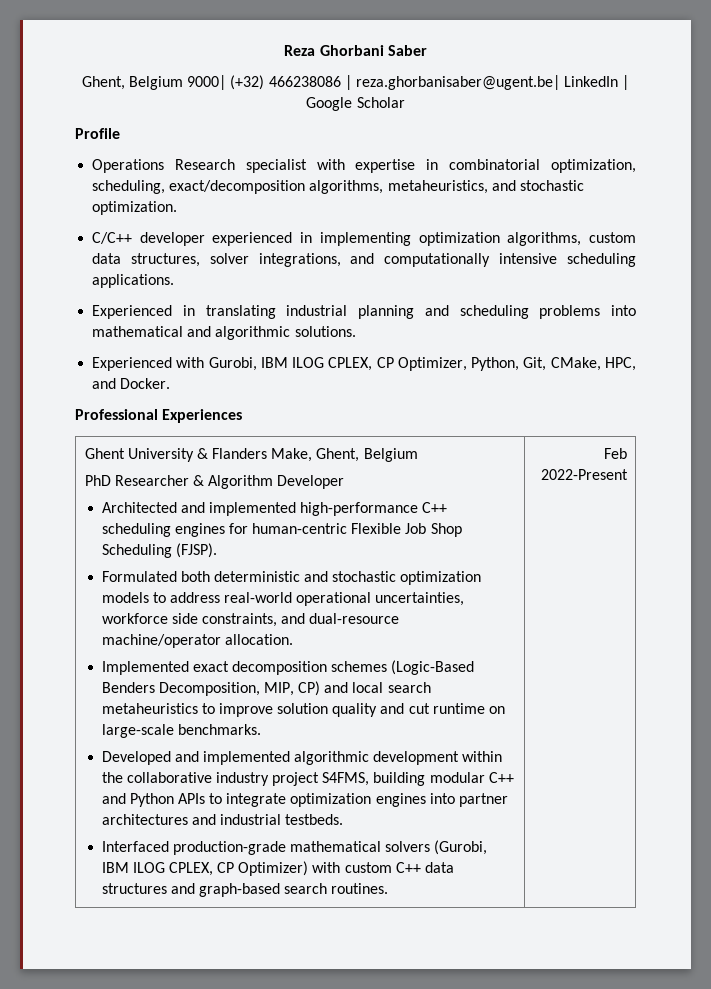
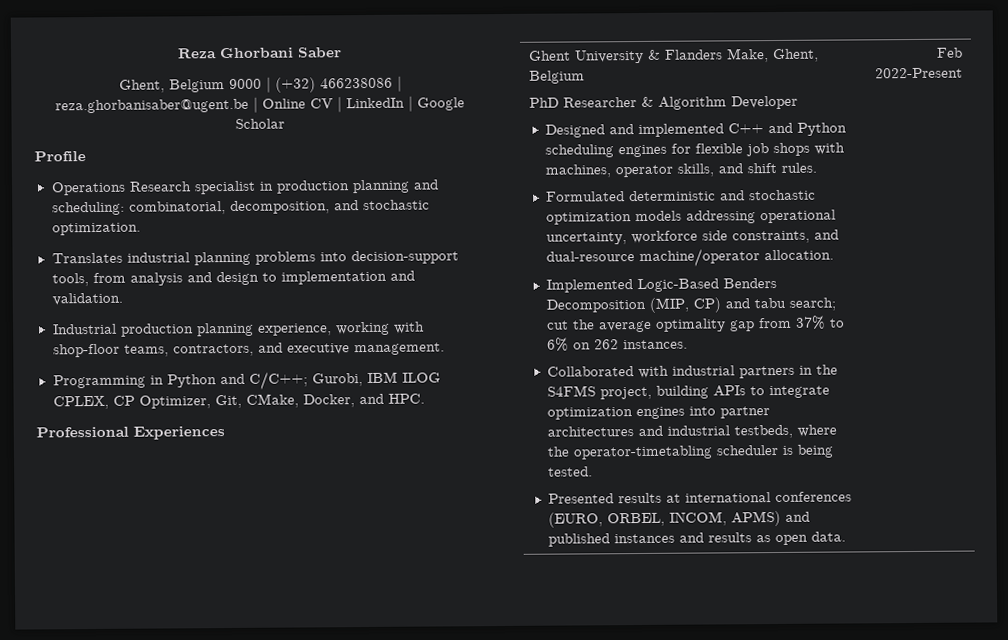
- Ghent, Belgium 9000| (+32) 466238086 | reza.ghorbanisaber@ugent.be| LinkedIn | Google Scholar
+ Ghent, Belgium 9000 | (+32) 466238086 | reza.ghorbanisaber@ugent.be | Online CV | LinkedIn | Google Scholar
- Operations Research specialist with expertise in combinatorial optimization, scheduling, exact/decomposition algorithms, metaheuristics, and stochastic optimization.
- C/C++ developer experienced in implementing optimization algorithms, custom data structures, solver integrations, and computationally intensive scheduling applications.
- Experienced in translating industrial planning and scheduling problems into mathematical and algorithmic solutions.
- Experienced with Gurobi, IBM ILOG CPLEX, CP Optimizer, Python, Git, CMake, HPC, and Docker.
+ Operations Research specialist in production planning and scheduling: combinatorial, decomposition, and stochastic optimization.
+ Translates industrial planning problems into decision-support tools, from analysis and design to implementation and validation.
+ Industrial production planning experience, working with shop-floor teams, contractors, and executive management.
+ Programming in Python and C/C++; Gurobi, IBM ILOG CPLEX, CP Optimizer, Git, CMake, Docker, and HPC.
- Architected and implemented high-performance C++ scheduling engines for human-centric Flexible Job Shop Scheduling (FJSP).
+ Designed and implemented C++ and Python scheduling engines for flexible job shops with machines, operator skills, and shift rules.
- Formulated both deterministic and stochastic optimization models to address real-world operational uncertainties, workforce side constraints, and dual-resource machine/operator allocation.
+ Formulated deterministic and stochastic optimization models addressing operational uncertainty, workforce side constraints, and dual-resource machine/operator allocation.
- Implemented exact decomposition schemes (Logic-Based Benders Decomposition, MIP, CP) and local search metaheuristics to improve solution quality and cut runtime on large-scale benchmarks.
- Developed and implemented algorithmic development within the collaborative industry project S4FMS, building modular C++ and Python APIs to integrate optimization engines into partner architectures and industrial testbeds.
- Interfaced production-grade mathematical solvers (Gurobi, IBM ILOG CPLEX, CP Optimizer) with custom C++ data structures and graph-based search routines.
+ Implemented Logic-Based Benders Decomposition (MIP, CP) and tabu search; cut the average optimality gap from 37% to 6% on 262 instances.
+ Collaborated with industrial partners in the S4FMS project, building APIs to integrate optimization engines into partner architectures and industrial testbeds, where the operator-timetabling scheduler is being tested.
+ Presented results at international conferences (EURO, ORBEL, INCOM, APMS) and published instances and results as open data.

